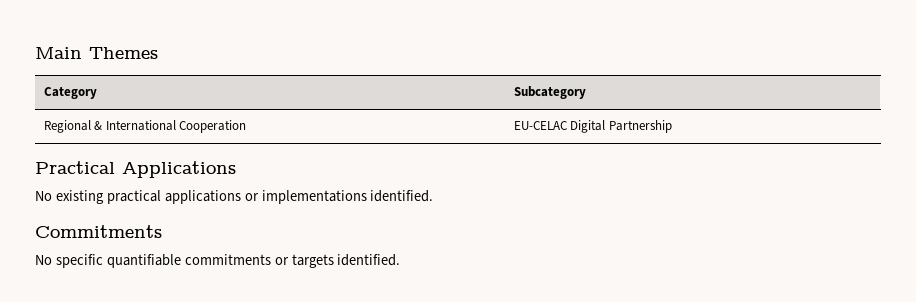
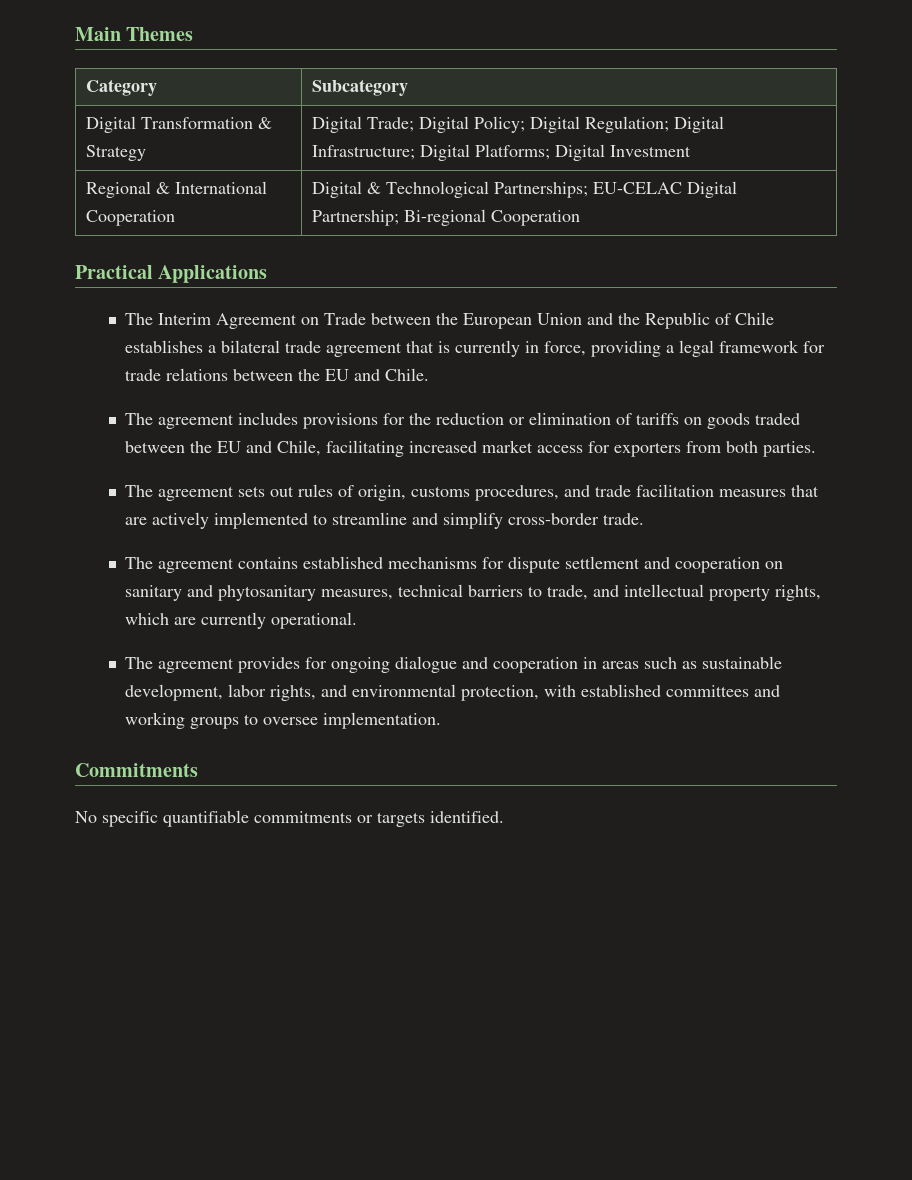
- Regional & International Cooperation | EU-CELAC Digital Partnership
+ Digital Transformation & Strategy | Digital Trade; Digital Policy; Digital Regulation; Digital Infrastructure; Digital Platforms; Digital Investment
+ Regional & International Cooperation | Digital & Technological Partnerships; EU-CELAC Digital Partnership; Bi-regional Cooperation
  Practical Applications
- No existing practical applications or implementations identified.
+ The Interim Agreement on Trade between the European Union and the Republic of Chile establishes a bilateral trade agreement that is currently in force, providing a legal framework for trade relations between the EU and Chile.
+ The agreement includes provisions for the reduction or elimination of tariffs on goods traded between the EU and Chile, facilitating increased market access for exporters from both parties.
+ The agreement sets out rules of origin, customs procedures, and trade facilitation measures that are actively implemented to streamline and simplify cross-border trade.
+ The agreement contains established mechanisms for dispute settlement and cooperation on sanitary and phytosanitary measures, technical barriers to trade, and intellectual property rights, which are currently operational.
+ The agreement provides for ongoing dialogue and cooperation in areas such as sustainable development, labor rights, and environmental protection, with established committees and working groups to oversee implementation.

